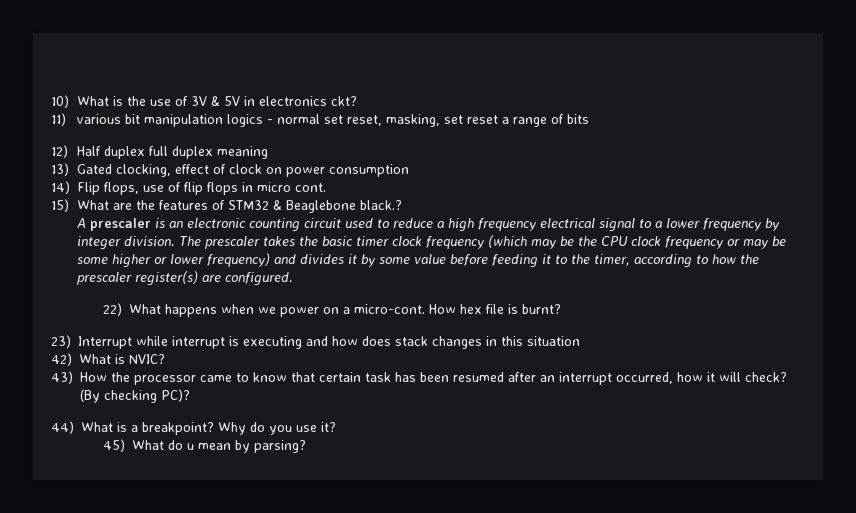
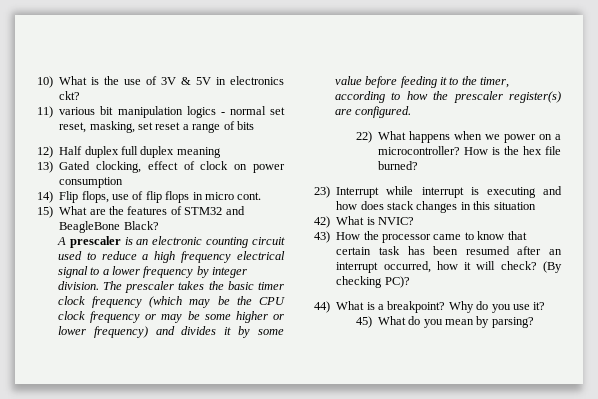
- 15) What are the features of STM32 & Beaglebone black.?
+ 15) What are the features of STM32 and BeagleBone Black?
- 22) What happens when we power on a micro-cont. How hex file is burnt?
+ 22) What happens when we power on a microcontroller? How is the hex file burned?
- 45) What do u mean by parsing?
+ 45) What do you mean by parsing?

